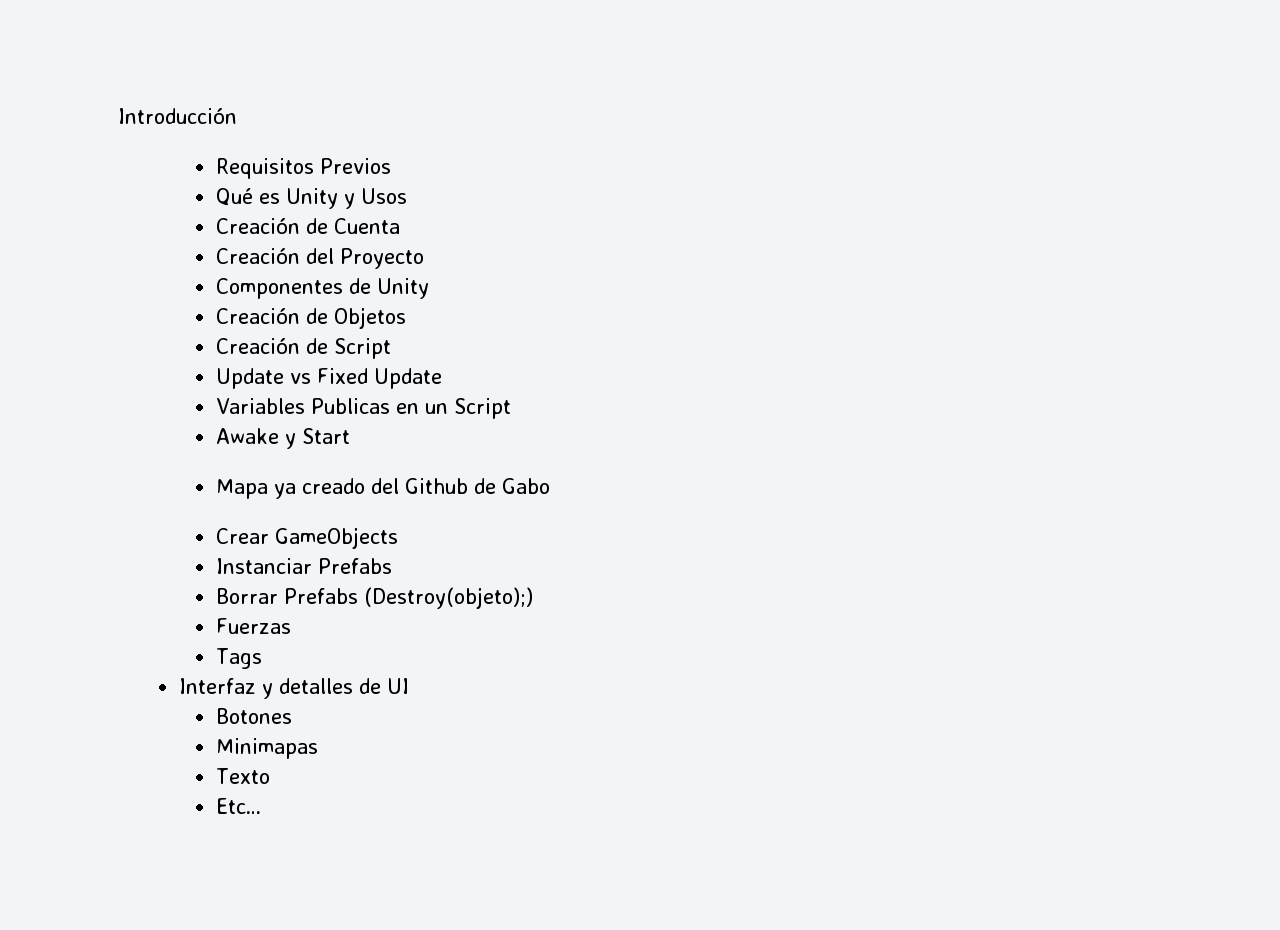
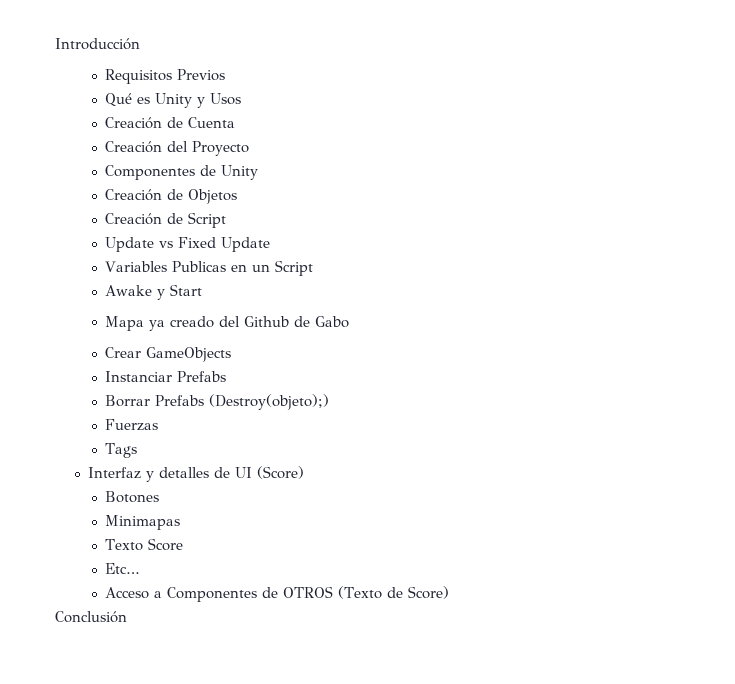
- Interfaz y detalles de UI
+ Interfaz y detalles de UI (Score)
- Texto
+ Texto Score
+ Acceso a Componentes de OTROS (Texto de Score)
+ Conclusión

